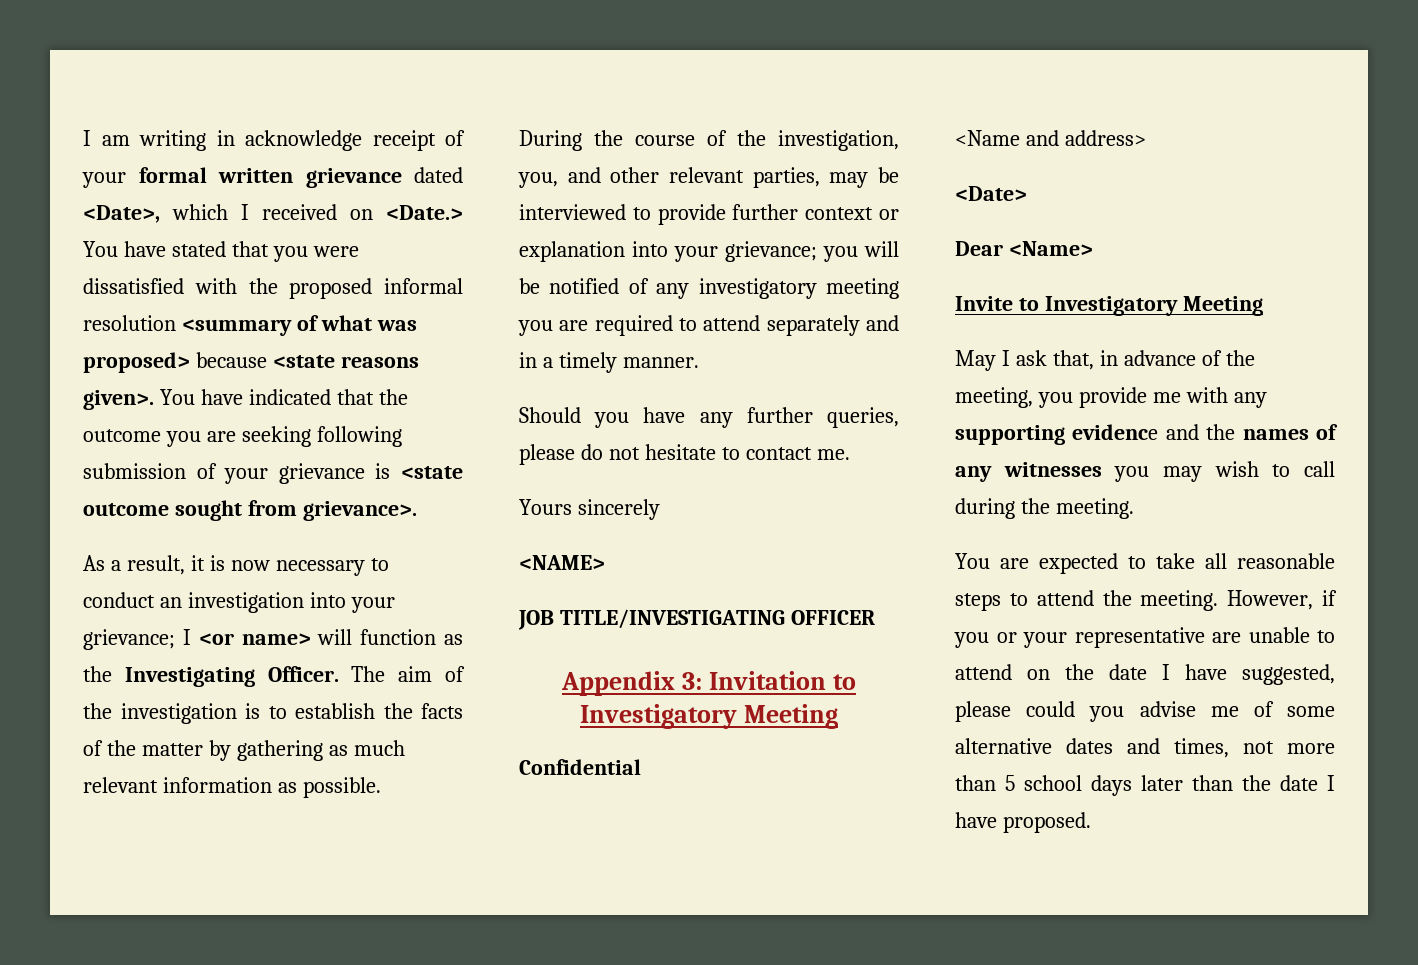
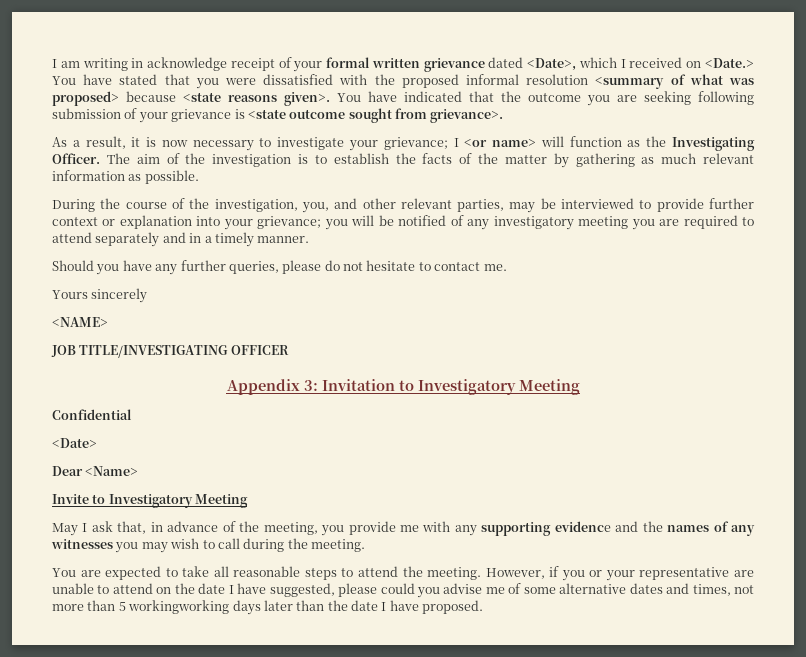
- As a result, it is now necessary to conduct an investigation into your grievance; I <or name> will function as the Investigating Officer.
+ As a result, it is now necessary to investigate your grievance; I <or name> will function as the Investigating Officer.
- <Name and address>
- However, if you or your representative are unable to attend on the date I have suggested, please could you advise me of some alternative dates and times, not more than 5 school days later than the date I have proposed.
+ However, if you or your representative are unable to attend on the date I have suggested, please could you advise me of some alternative dates and times, not more than 5 workingworking days later than the date I have proposed.

